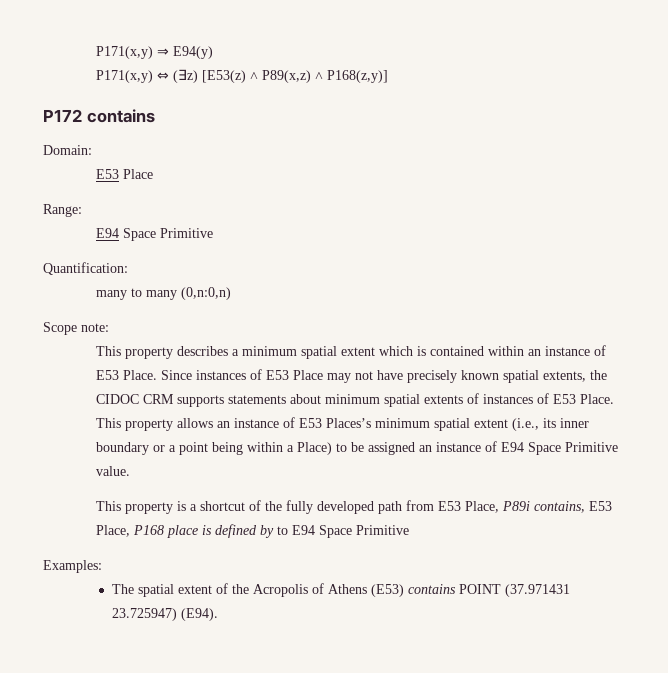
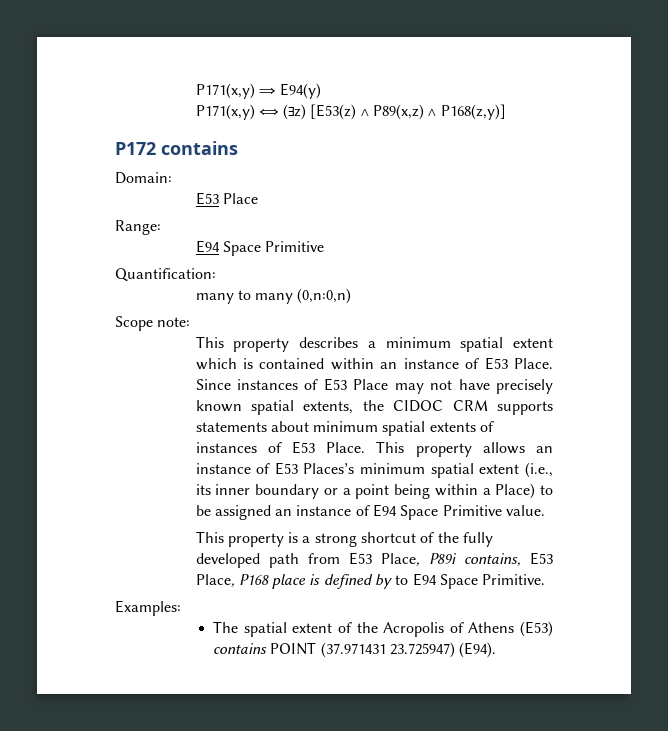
- P171(x,y) ⇔ (∃z) [E53(z) ˄ P89(x,z) ˄ P168(z,y)]
+ P171(x,y) ⇔ (∃z) [E53(z) ∧ P89(x,z) ∧ P168(z,y)]
- This property is a shortcut of the fully developed path from E53 Place, P89i contains, E53 Place, P168 place is defined by to E94 Space Primitive
+ This property is a strong shortcut of the fully developed path from E53 Place, P89i contains, E53 Place, P168 place is defined by to E94 Space Primitive.

